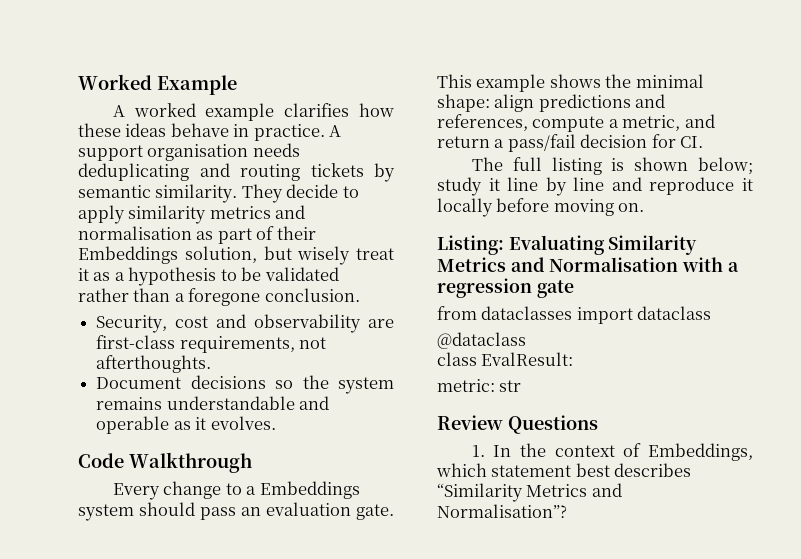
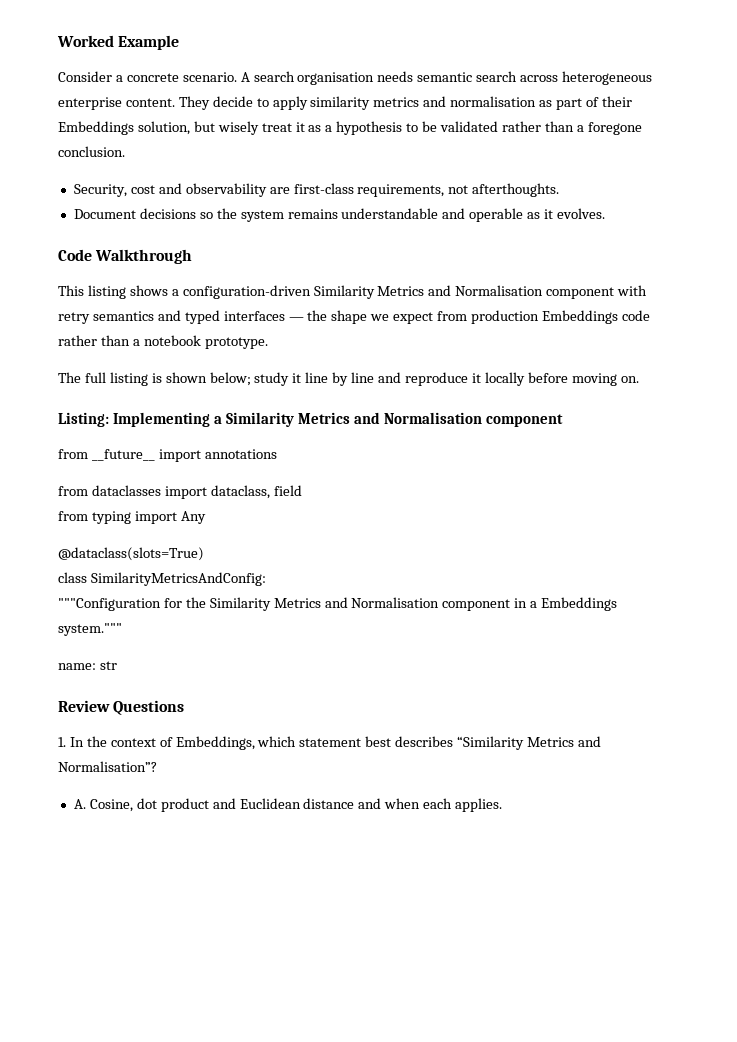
- A worked example clarifies how these ideas behave in practice. A support organisation needs deduplicating and routing tickets by semantic similarity.
+ Consider a concrete scenario. A search organisation needs semantic search across heterogeneous enterprise content.
- Every change to a Embeddings system should pass an evaluation gate. This example shows the minimal shape: align predictions and references, compute a metric, and return a pass/fail decision for CI.
+ This listing shows a configuration-driven Similarity Metrics and Normalisation component with retry semantics and typed interfaces — the shape we expect from production Embeddings code rather than a notebook prototype.
- Listing: Evaluating Similarity Metrics and Normalisation with a regression gate
- from dataclasses import dataclass
- @dataclass
- class EvalResult:
- metric: str
+ Listing: Implementing a Similarity Metrics and Normalisation component
+ from __future__ import annotations
+ from dataclasses import dataclass, field
+ from typing import Any
+ @dataclass(slots=True)
+ class SimilarityMetricsAndConfig:
+ """Configuration for the Similarity Metrics and Normalisation component in a Embeddings system."""
+ name: str
+ A. Cosine, dot product and Euclidean distance and when each applies.

